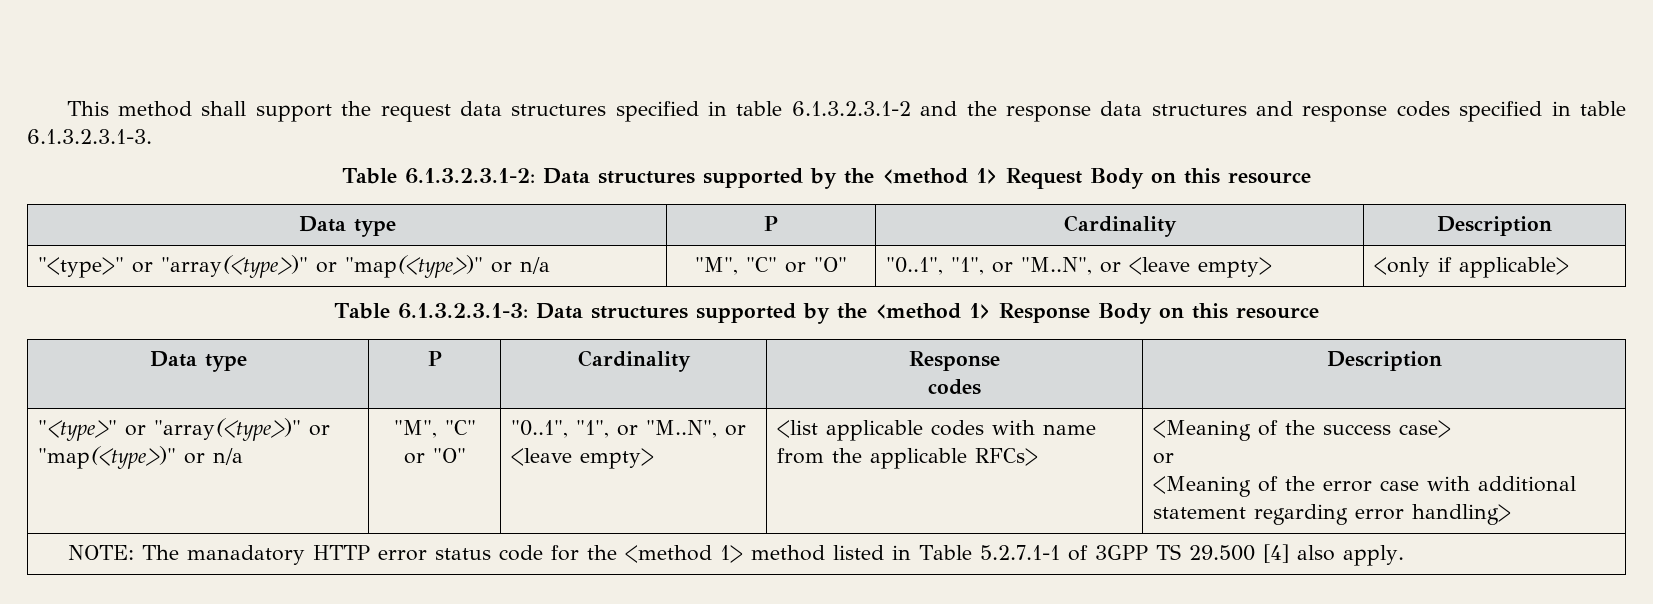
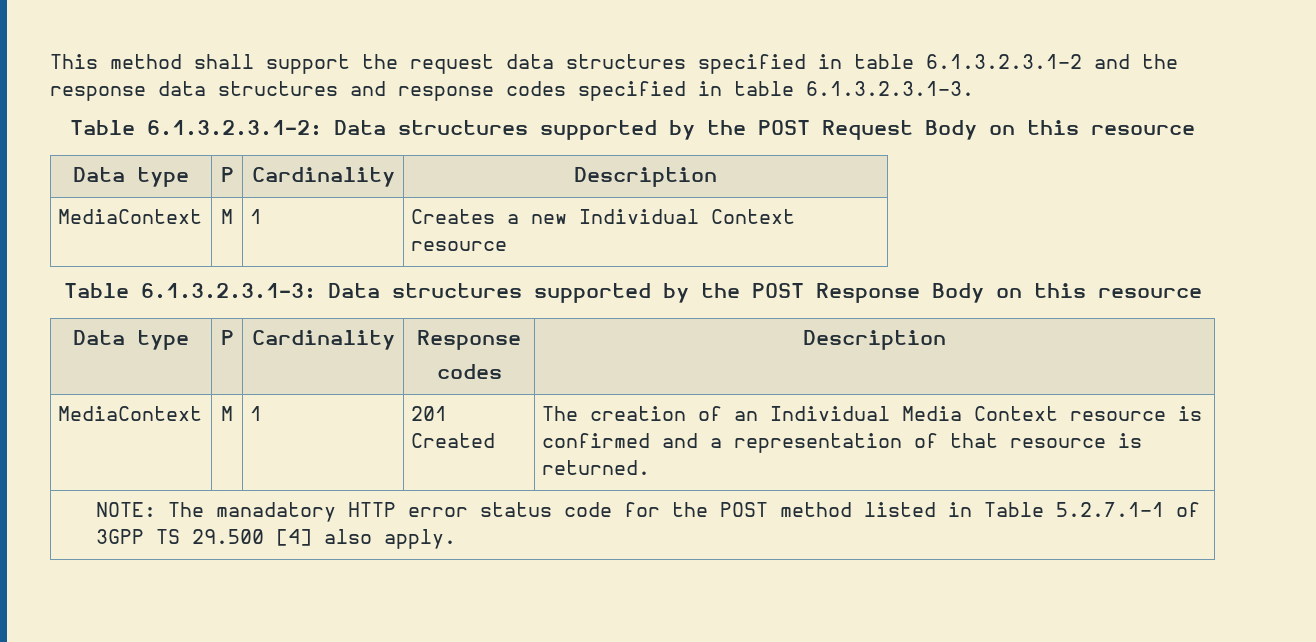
- Table 6.1.3.2.3.1-2: Data structures supported by the <method 1> Request Body on this resource
+ Table 6.1.3.2.3.1-2: Data structures supported by the POST Request Body on this resource
- "<type>" or "array(<type>)" or "map(<type>)" or n/a | "M", "C" or "O" | "0..1", "1", or "M..N", or <leave empty> | <only if applicable>
+ MediaContext | M | 1 | Creates a new Individual Context resource
- Table 6.1.3.2.3.1-3: Data structures supported by the <method 1> Response Body on this resource
+ Table 6.1.3.2.3.1-3: Data structures supported by the POST Response Body on this resource
- "<type>" or "array(<type>)" or "map(<type>)" or n/a | "M", "C" or "O" | "0..1", "1", or "M..N", or <leave empty> | <list applicable codes with name from the applicable RFCs> | <Meaning of the success case>
- or
- <Meaning of the error case with additional statement regarding error handling>
+ MediaContext | M | 1 | 201 Created | The creation of an Individual Media Context resource is confirmed and a representation of that resource is returned.
- NOTE: The manadatory HTTP error status code for the <method 1> method listed in Table 5.2.7.1-1 of 3GPP TS 29.500 [4] also apply.
+ NOTE: The manadatory HTTP error status code for the POST method listed in Table 5.2.7.1-1 of 3GPP TS 29.500 [4] also apply.

